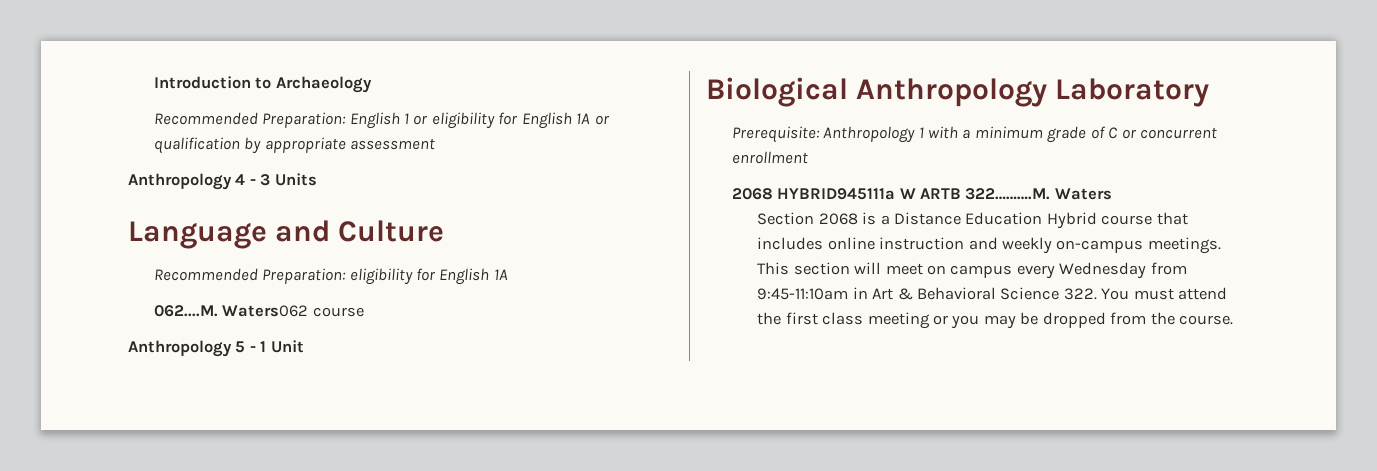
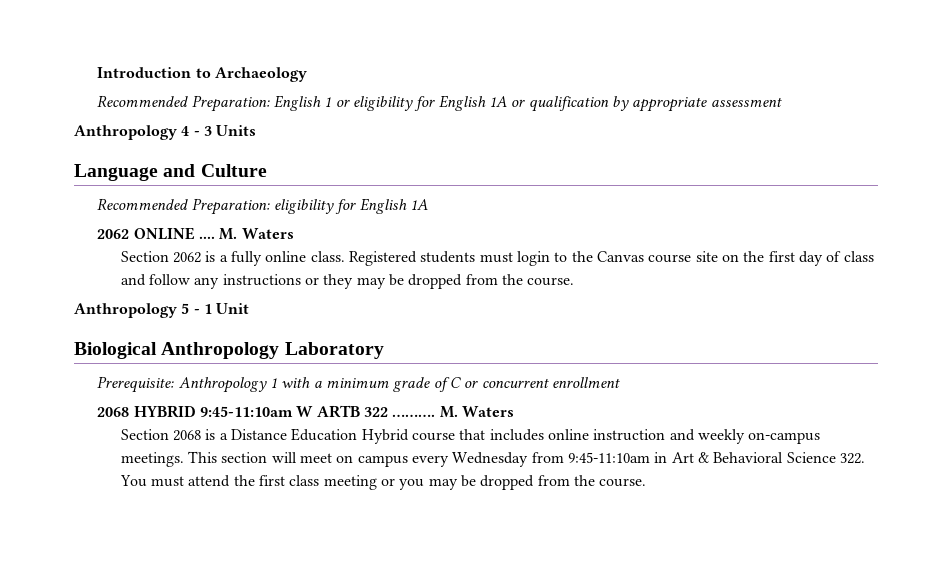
- 062....M. Waters062 course
+ 2062 ONLINE .... M. Waters
+ Section 2062 is a fully online class. Registered students must login to the Canvas course site on the first day of class and follow any instructions or they may be dropped from the course.
- 2068 HYBRID945111a W ARTB 322……….M. Waters
+ 2068 HYBRID 9:45-11:10am W ARTB 322 ………. M. Waters

